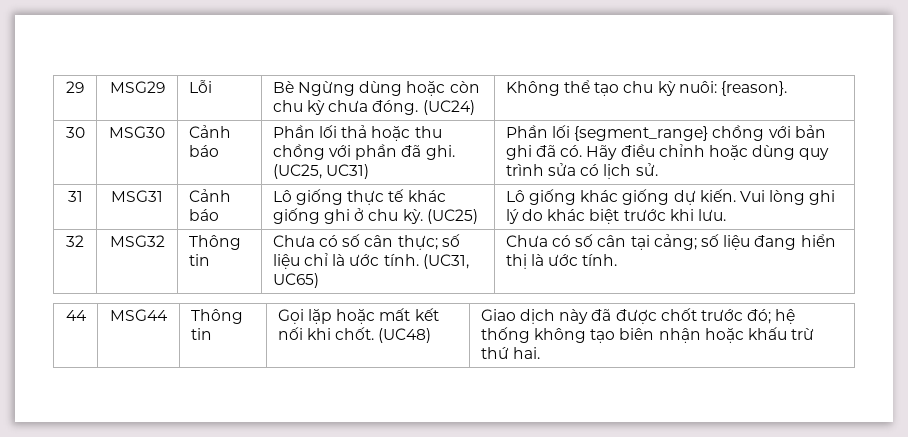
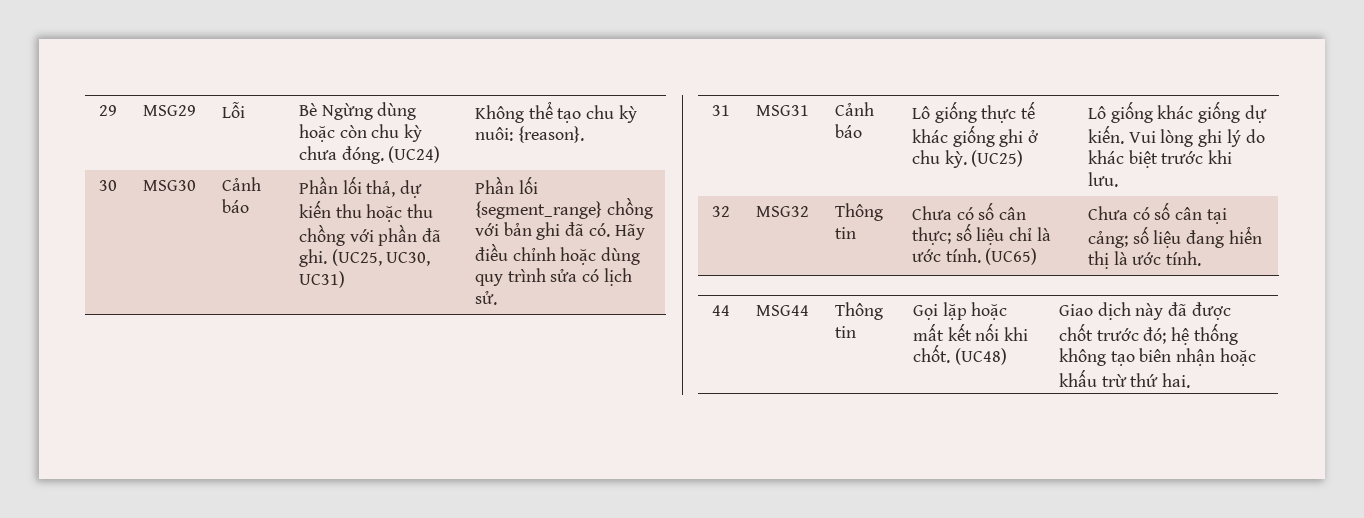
- 30 | MSG30 | Cảnh báo | Phần lối thả hoặc thu chồng với phần đã ghi. (UC25, UC31) | Phần lối {segment_range} chồng với bản ghi đã có. Hãy điều chỉnh hoặc dùng quy trình sửa có lịch sử.
+ 30 | MSG30 | Cảnh báo | Phần lối thả, dự kiến thu hoặc thu chồng với phần đã ghi. (UC25, UC30, UC31) | Phần lối {segment_range} chồng với bản ghi đã có. Hãy điều chỉnh hoặc dùng quy trình sửa có lịch sử.
- 32 | MSG32 | Thông tin | Chưa có số cân thực; số liệu chỉ là ước tính. (UC31, UC65) | Chưa có số cân tại cảng; số liệu đang hiển thị là ước tính.
+ 32 | MSG32 | Thông tin | Chưa có số cân thực; số liệu chỉ là ước tính. (UC65) | Chưa có số cân tại cảng; số liệu đang hiển thị là ước tính.

